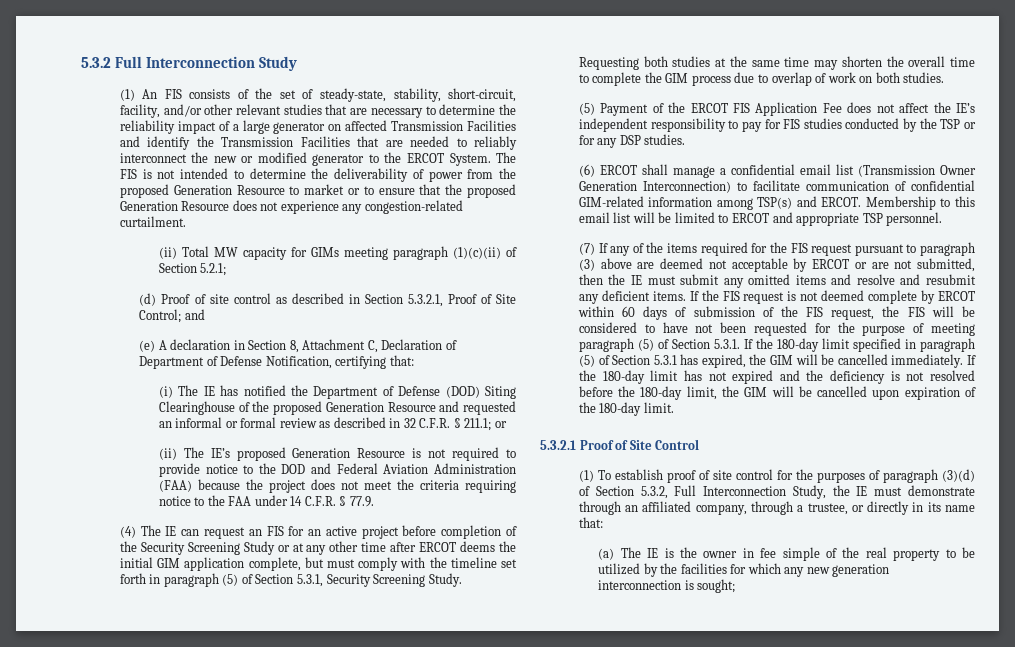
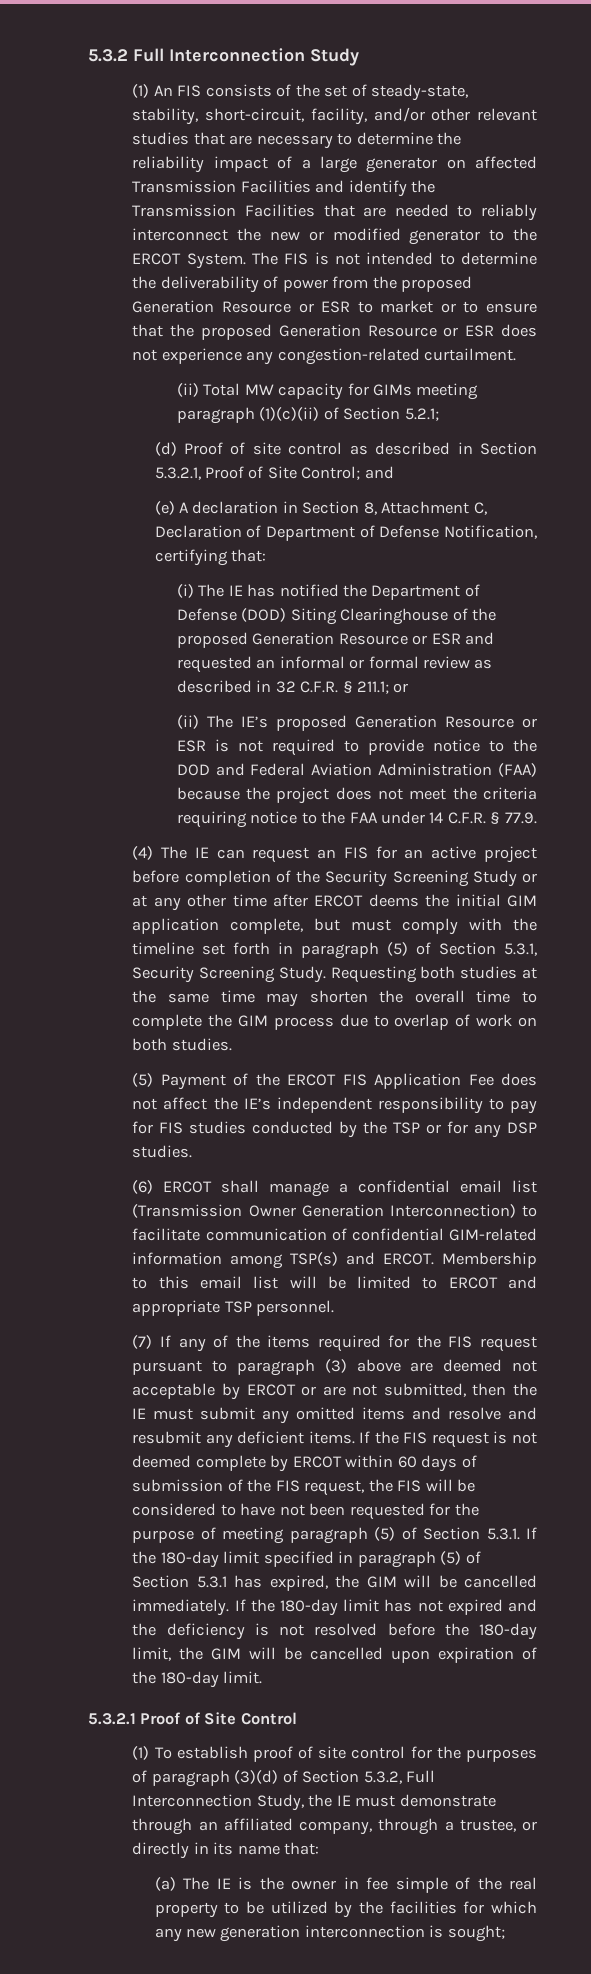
- The FIS is not intended to determine the deliverability of power from the proposed Generation Resource to market or to ensure that the proposed Generation Resource does not experience any congestion-related curtailment.
+ The FIS is not intended to determine the deliverability of power from the proposed Generation Resource or ESR to market or to ensure that the proposed Generation Resource or ESR does not experience any congestion-related curtailment.
- (i) The IE has notified the Department of Defense (DOD) Siting Clearinghouse of the proposed Generation Resource and requested an informal or formal review as described in 32 C.F.R. § 211.1; or
+ (i) The IE has notified the Department of Defense (DOD) Siting Clearinghouse of the proposed Generation Resource or ESR and requested an informal or formal review as described in 32 C.F.R. § 211.1; or
- (ii) The IE’s proposed Generation Resource is not required to provide notice to the DOD and Federal Aviation Administration (FAA) because the project does not meet the criteria requiring notice to the FAA under 14 C.F.R. § 77.9.
+ (ii) The IE’s proposed Generation Resource or ESR is not required to provide notice to the DOD and Federal Aviation Administration (FAA) because the project does not meet the criteria requiring notice to the FAA under 14 C.F.R. § 77.9.

